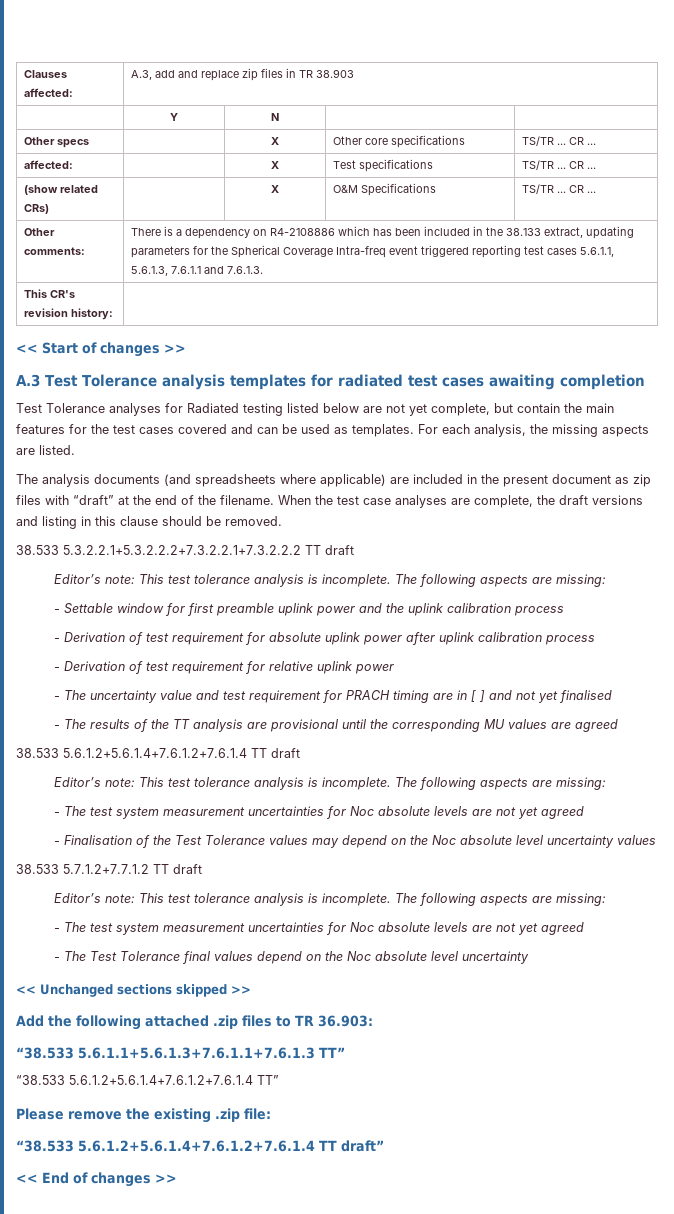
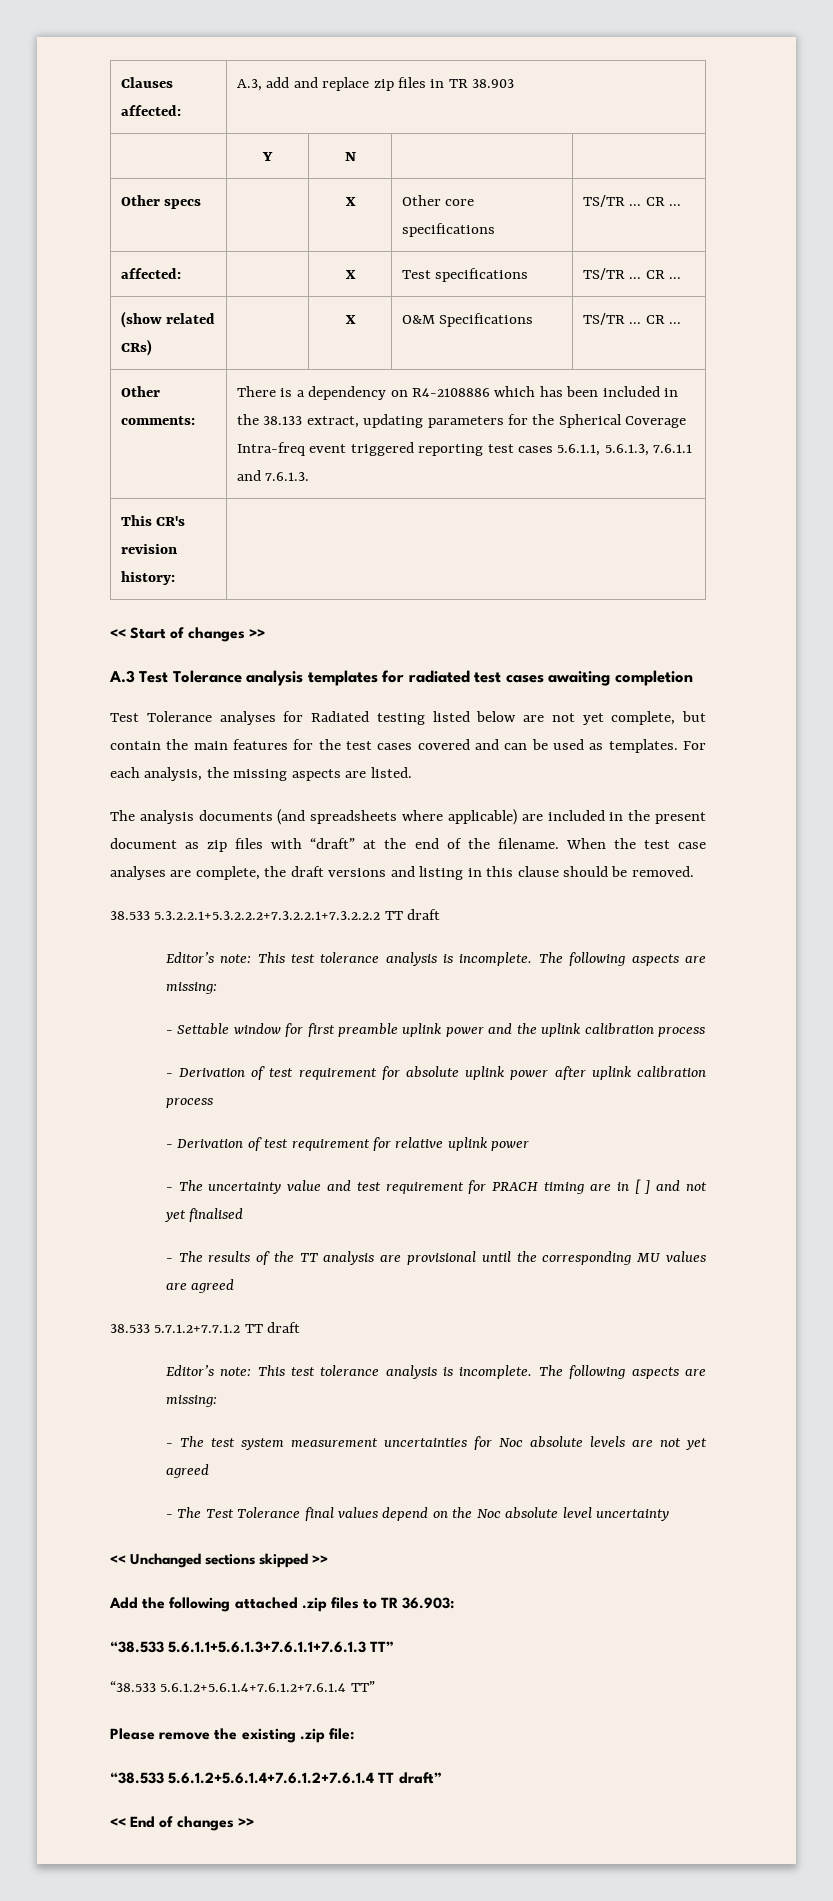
- 38.533 5.6.1.2+5.6.1.4+7.6.1.2+7.6.1.4 TT draft
- Editor’s note: This test tolerance analysis is incomplete. The following aspects are missing:
- - The test system measurement uncertainties for Noc absolute levels are not yet agreed
- - Finalisation of the Test Tolerance values may depend on the Noc absolute level uncertainty values

